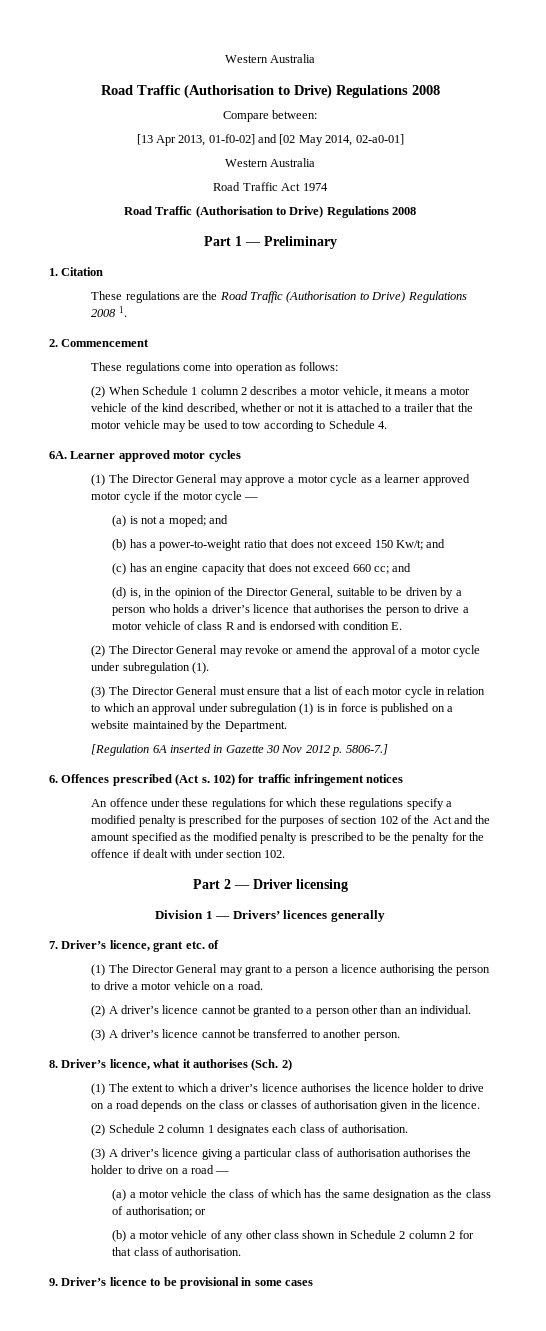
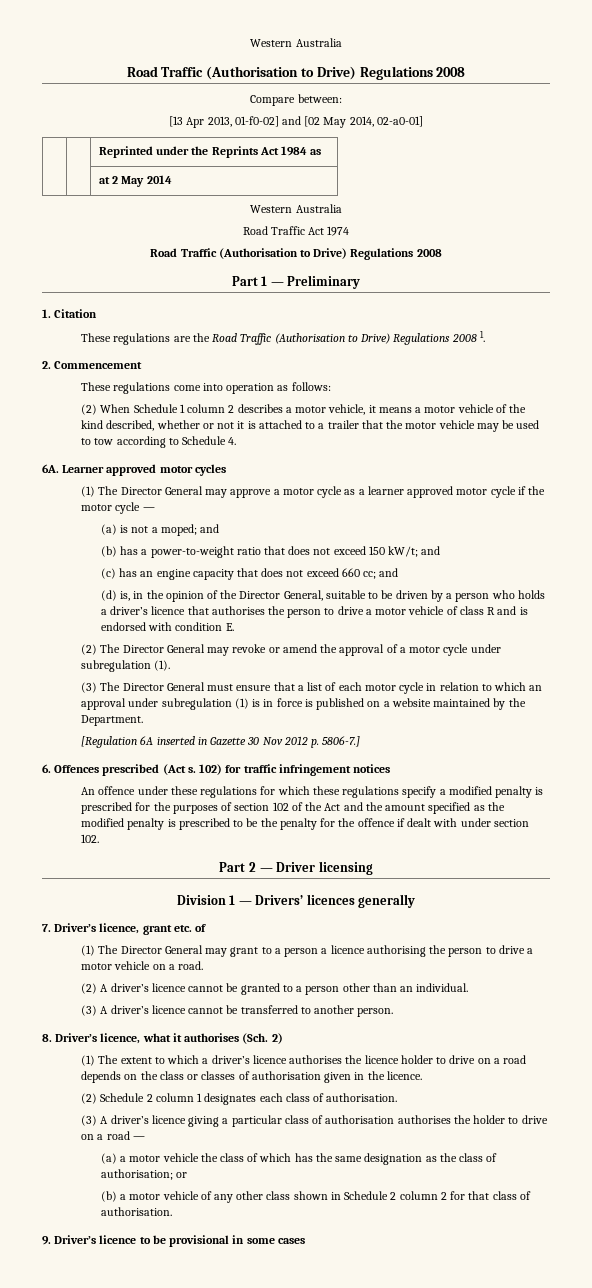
+ | | Reprinted under the Reprints Act 1984 as
+ | | at 2 May 2014
- (b) has a power-to-weight ratio that does not exceed 150 Kw/t; and
+ (b) has a power-to-weight ratio that does not exceed 150 kW/t; and

